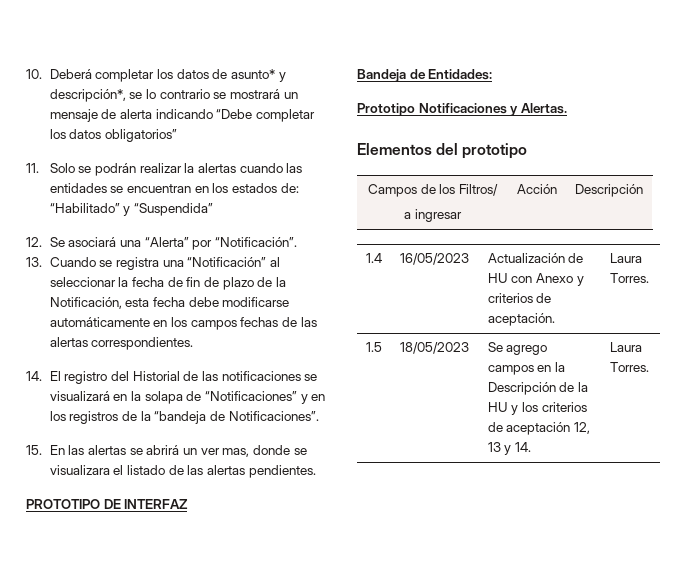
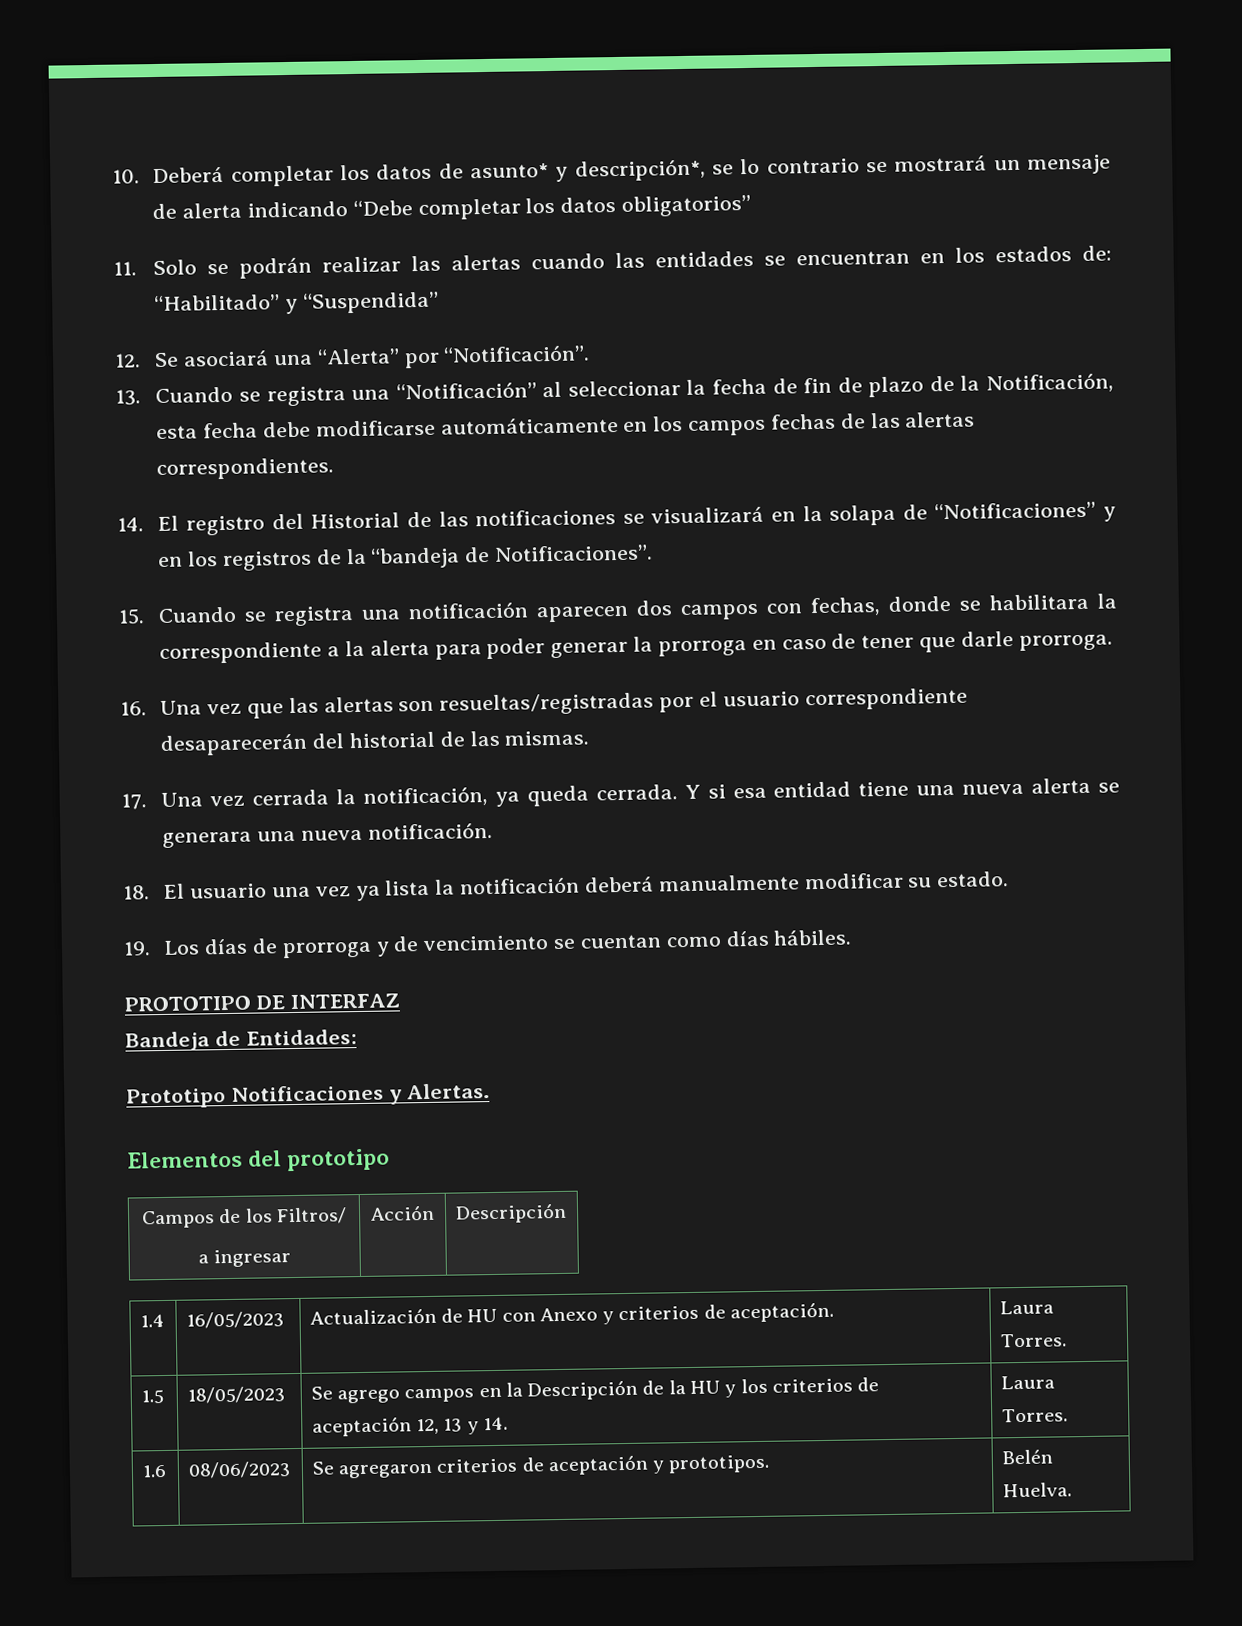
- 11. Solo se podrán realizar la alertas cuando las entidades se encuentran en los estados de: “Habilitado” y “Suspendida”
+ 11. Solo se podrán realizar las alertas cuando las entidades se encuentran en los estados de: “Habilitado” y “Suspendida”
- 15. En las alertas se abrirá un ver mas, donde se visualizara el listado de las alertas pendientes.
+ 15. Cuando se registra una notificación aparecen dos campos con fechas, donde se habilitara la correspondiente a la alerta para poder generar la prorroga en caso de tener que darle prorroga.
+ 16. Una vez que las alertas son resueltas/registradas por el usuario correspondiente desaparecerán del historial de las mismas.
+ 17. Una vez cerrada la notificación, ya queda cerrada. Y si esa entidad tiene una nueva alerta se generara una nueva notificación.
+ 18. El usuario una vez ya lista la notificación deberá manualmente modificar su estado.
+ 19. Los días de prorroga y de vencimiento se cuentan como días hábiles.
+ 1.6 | 08/06/2023 | Se agregaron criterios de aceptación y prototipos. | Belén Huelva.

